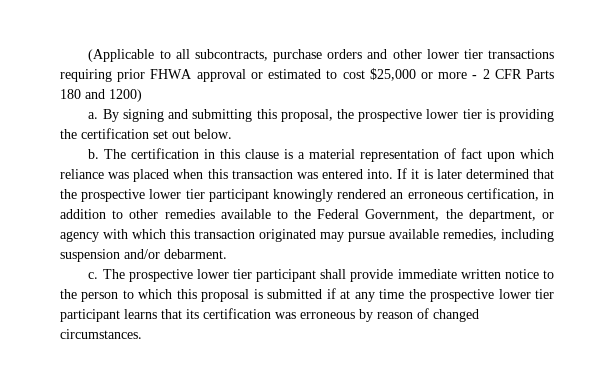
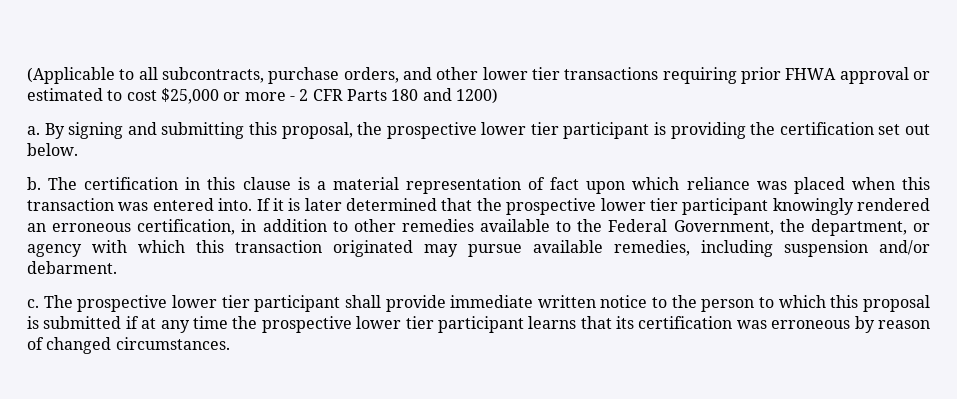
- (Applicable to all subcontracts, purchase orders and other lower tier transactions requiring prior FHWA approval or estimated to cost $25,000 or more - 2 CFR Parts 180 and 1200)
+ (Applicable to all subcontracts, purchase orders, and other lower tier transactions requiring prior FHWA approval or estimated to cost $25,000 or more - 2 CFR Parts 180 and 1200)
- By signing and submitting this proposal, the prospective lower tier is providing the certification set out below.
+ By signing and submitting this proposal, the prospective lower tier participant is providing the certification set out below.

